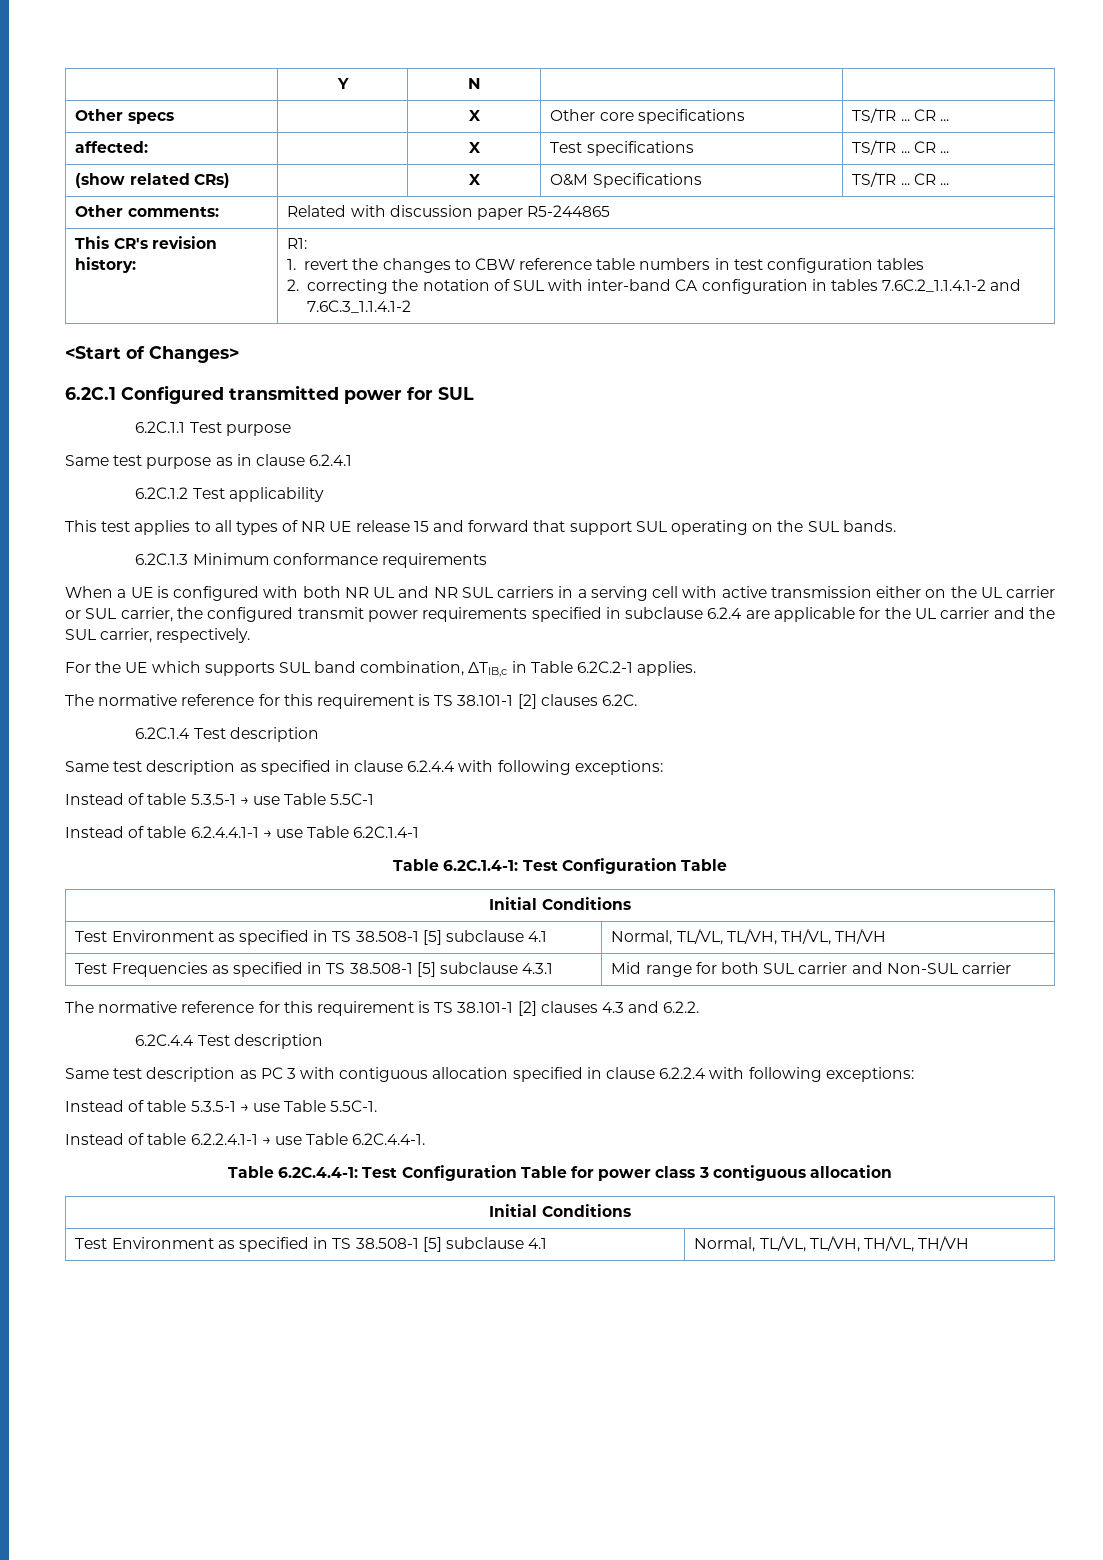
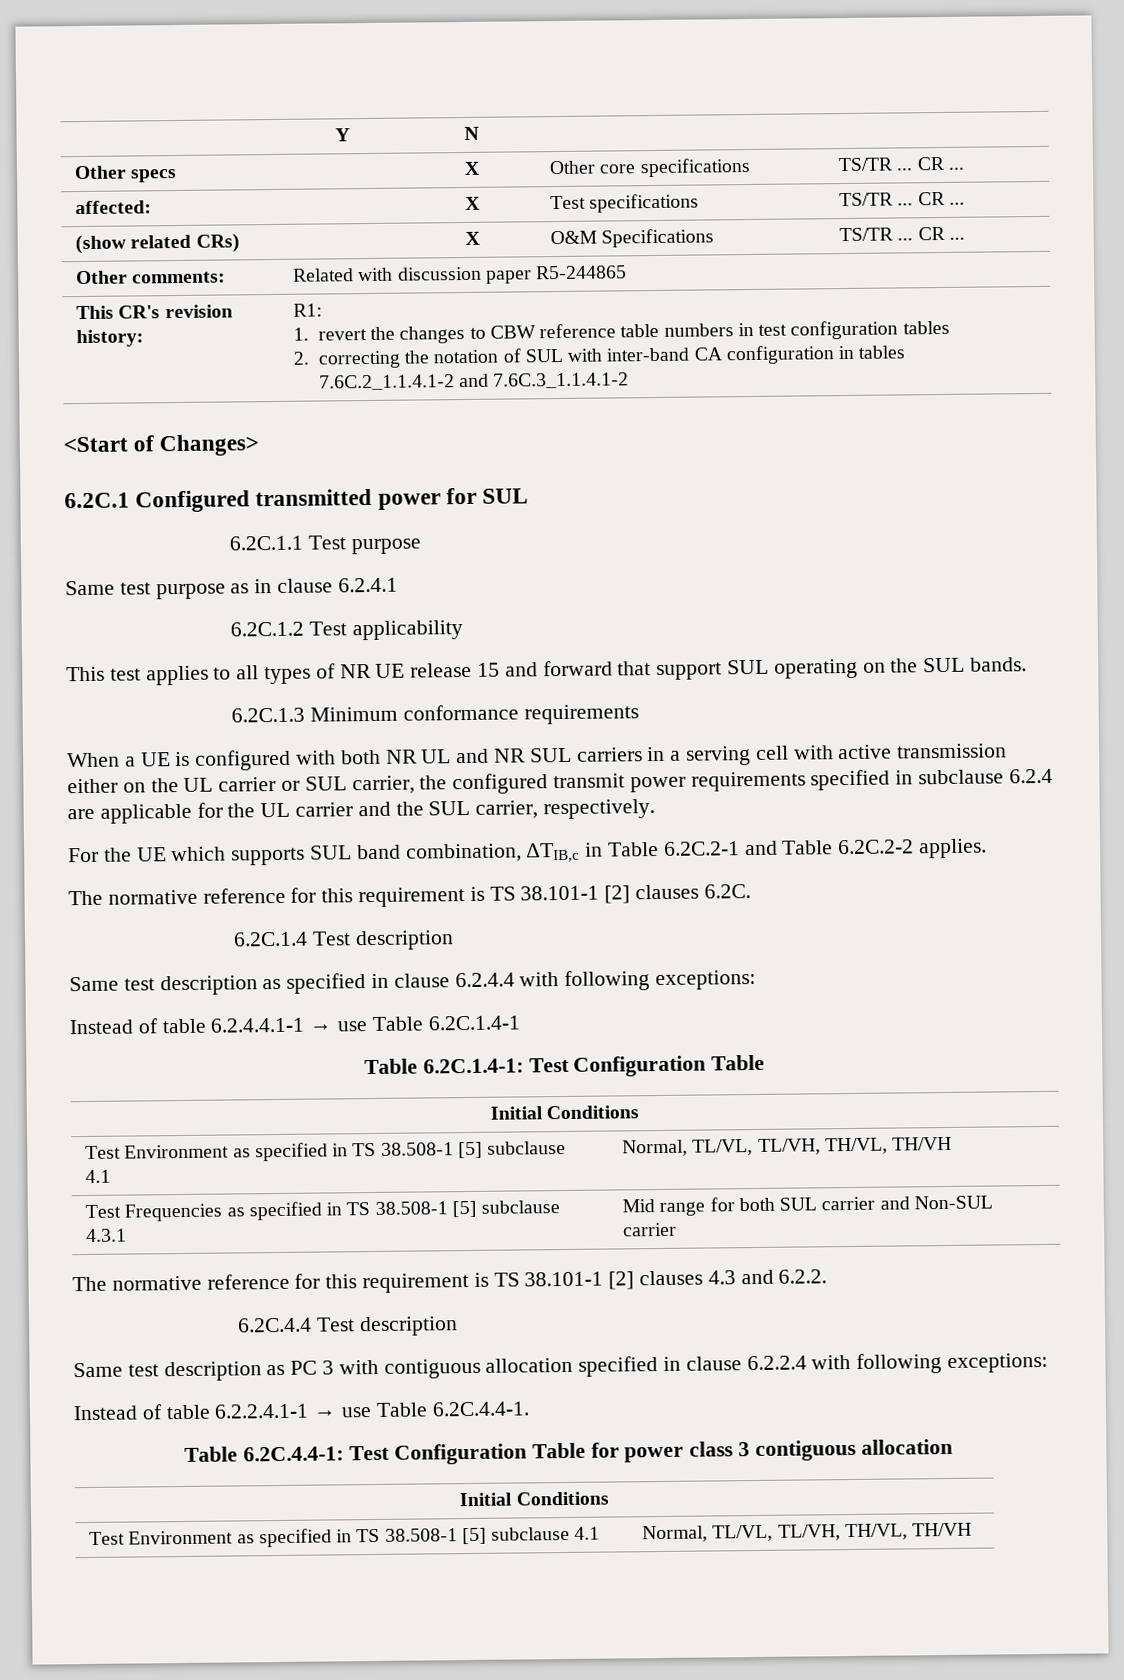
- For the UE which supports SUL band combination, ΔTIB,c in Table 6.2C.2-1 applies.
+ For the UE which supports SUL band combination, ΔTIB,c in Table 6.2C.2-1 and Table 6.2C.2-2 applies.
- Instead of table 5.3.5-1 → use Table 5.5C-1
- Instead of table 5.3.5-1 → use Table 5.5C-1.

